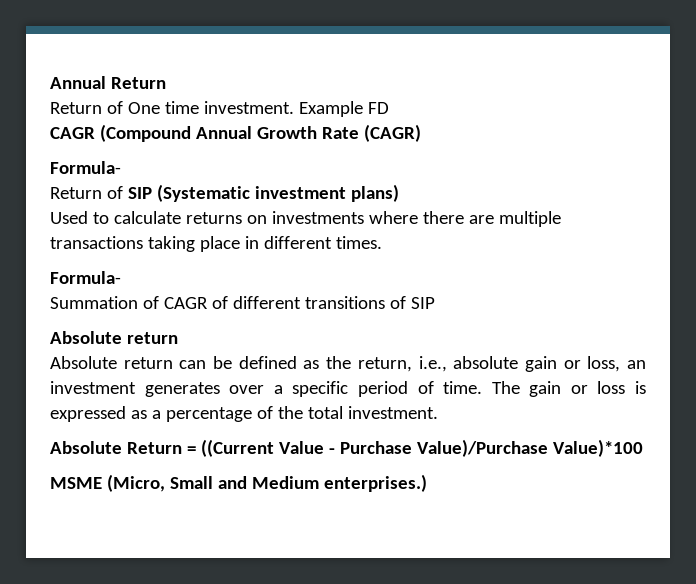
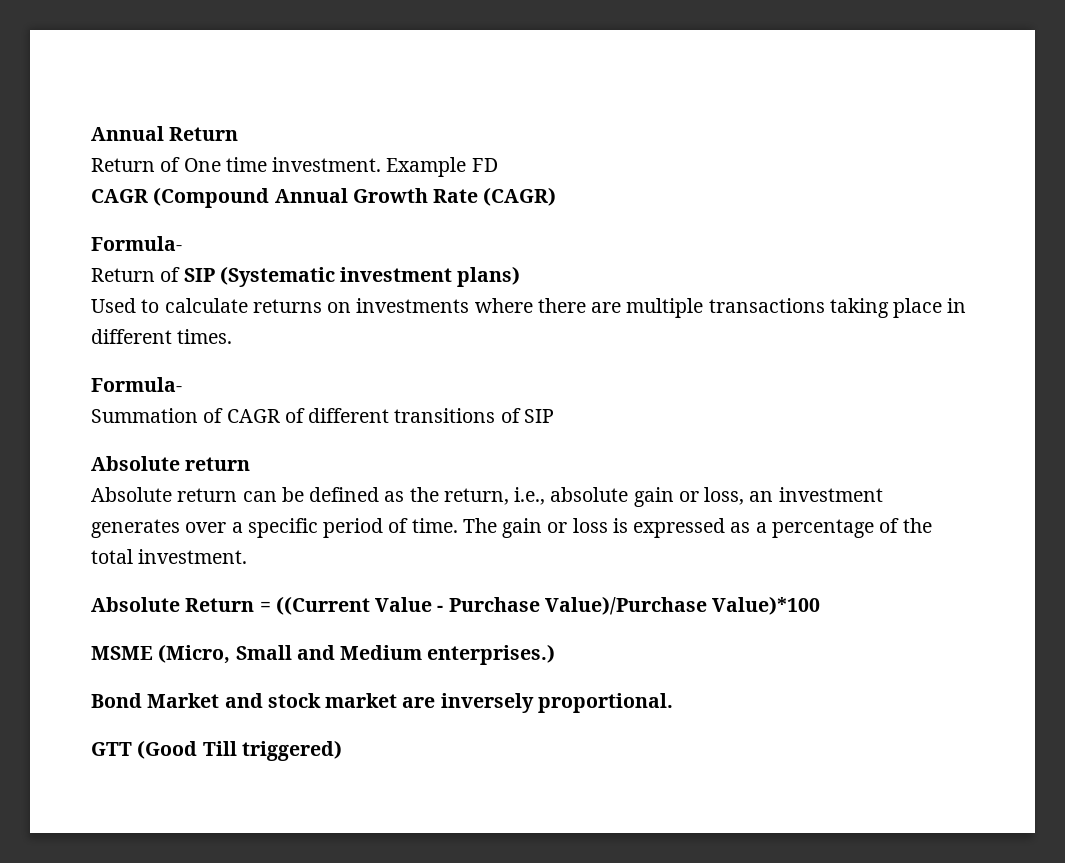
+ Bond Market and stock market are inversely proportional.
+ GTT (Good Till triggered)

